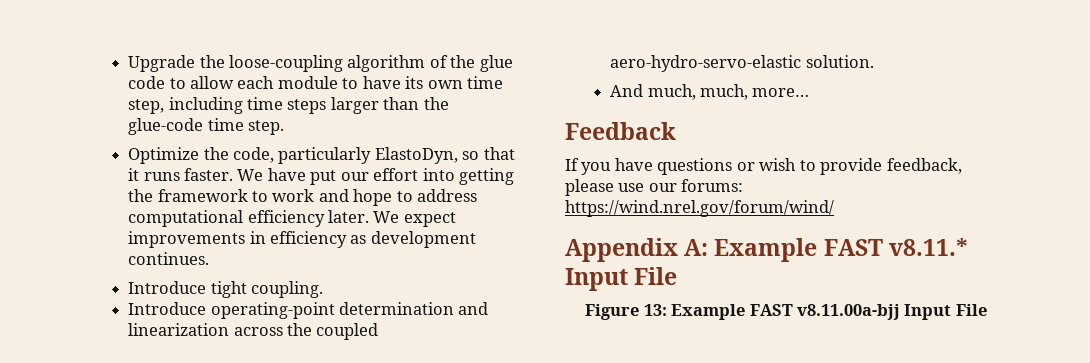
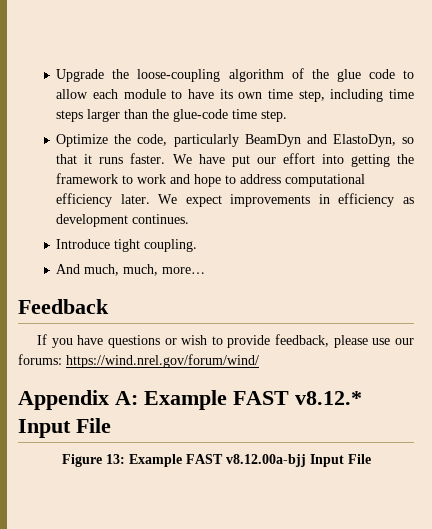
- Optimize the code, particularly ElastoDyn, so that it runs faster.
+ Optimize the code, particularly BeamDyn and ElastoDyn, so that it runs faster.
- Introduce operating-point determination and linearization across the coupled aero-hydro-servo-elastic solution.
- Appendix A: Example FAST v8.11.* Input File
+ Appendix A: Example FAST v8.12.* Input File
- Figure 13: Example FAST v8.11.00a-bjj Input File
+ Figure 13: Example FAST v8.12.00a-bjj Input File

